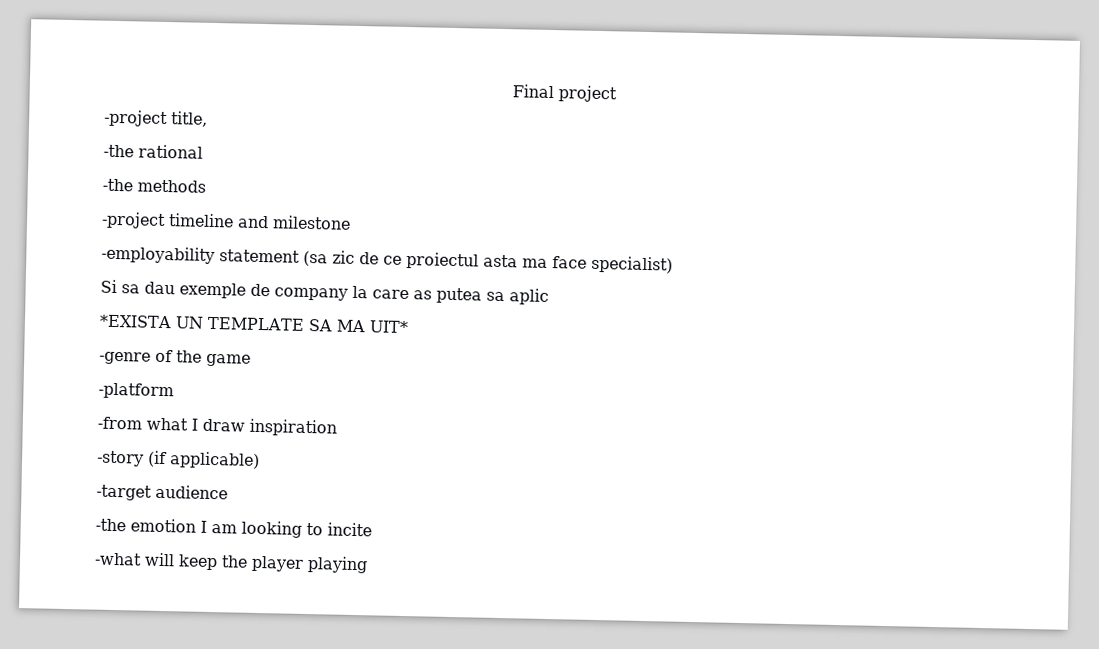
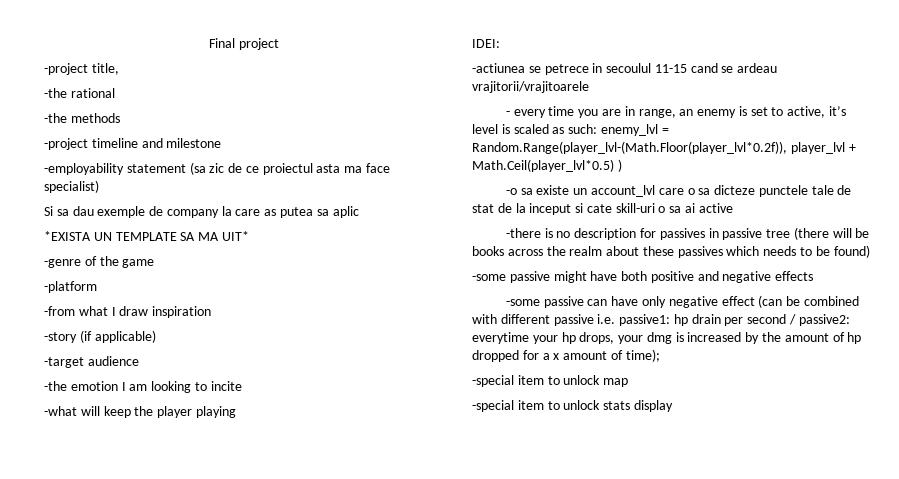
+ IDEI:
+ -actiunea se petrece in secoulul 11-15 cand se ardeau vrajitorii/vrajitoarele
+ - every time you are in range, an enemy is set to active, it’s level is scaled as such: enemy_lvl = Random.Range(player_lvl-(Math.Floor(player_lvl*0.2f)), player_lvl + Math.Ceil(player_lvl*0.5) )
+ -o sa existe un account_lvl care o sa dicteze punctele tale de stat de la inceput si cate skill-uri o sa ai active
+ -there is no description for passives in passive tree (there will be books across the realm about these passives which needs to be found)
+ -some passive might have both positive and negative effects
+ -some passive can have only negative effect (can be combined with different passive i.e. passive1: hp drain per second / passive2: everytime your hp drops, your dmg is increased by the amount of hp dropped for a x amount of time);
+ -special item to unlock map
+ -special item to unlock stats display

